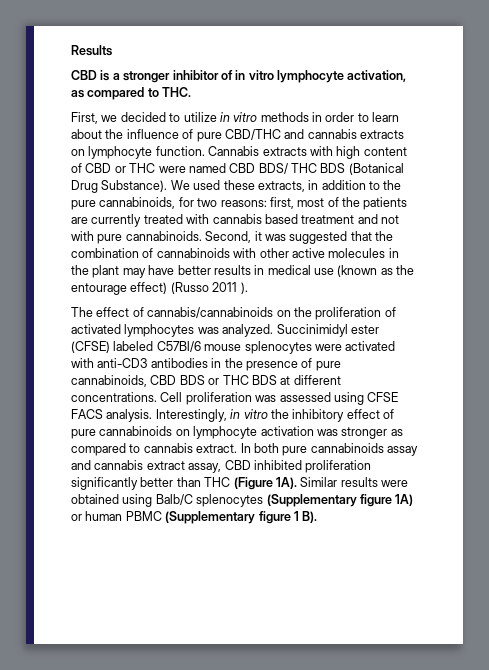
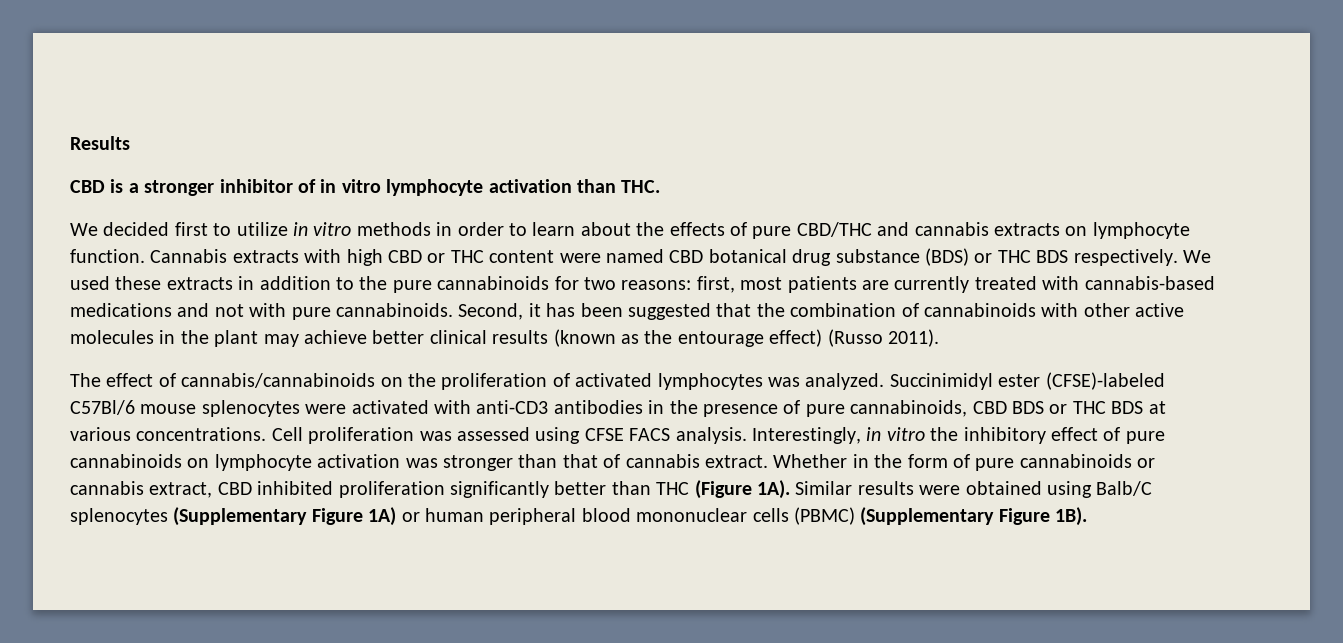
- CBD is a stronger inhibitor of in vitro lymphocyte activation, as compared to THC.
- First, we decided to utilize in vitro methods in order to learn about the influence of pure CBD/THC and cannabis extracts on lymphocyte function.
+ CBD is a stronger inhibitor of in vitro lymphocyte activation than THC.
+ We decided first to utilize in vitro methods in order to learn about the effects of pure CBD/THC and cannabis extracts on lymphocyte function.
- Cannabis extracts with high content of CBD or THC were named CBD BDS/ THC BDS (Botanical Drug Substance).
+ Cannabis extracts with high CBD or THC content were named CBD botanical drug substance (BDS) or THC BDS respectively.
- We used these extracts, in addition to the pure cannabinoids, for two reasons: first, most of the patients are currently treated with cannabis based treatment and not with pure cannabinoids.
+ We used these extracts in addition to the pure cannabinoids for two reasons: first, most patients are currently treated with cannabis-based medications and not with pure cannabinoids.
- Second, it was suggested that the combination of cannabinoids with other active molecules in the plant may have better results in medical use (known as the entourage effect) (Russo 2011 ).
+ Second, it has been suggested that the combination of cannabinoids with other active molecules in the plant may achieve better clinical results (known as the entourage effect) (Russo 2011).
- Succinimidyl ester (CFSE) labeled C57Bl/6 mouse splenocytes were activated with anti-CD3 antibodies in the presence of pure cannabinoids, CBD BDS or THC BDS at different concentrations.
+ Succinimidyl ester (CFSE)-labeled C57Bl/6 mouse splenocytes were activated with anti-CD3 antibodies in the presence of pure cannabinoids, CBD BDS or THC BDS at various concentrations.
- Interestingly, in vitro the inhibitory effect of pure cannabinoids on lymphocyte activation was stronger as compared to cannabis extract. In both pure cannabinoids assay and cannabis extract assay, CBD inhibited proliferation significantly better than THC (Figure 1A).
+ Interestingly, in vitro the inhibitory effect of pure cannabinoids on lymphocyte activation was stronger than that of cannabis extract. Whether in the form of pure cannabinoids or cannabis extract, CBD inhibited proliferation significantly better than THC (Figure 1A).
- Similar results were obtained using Balb/C splenocytes (Supplementary figure 1A) or human PBMC (Supplementary figure 1 B).
+ Similar results were obtained using Balb/C splenocytes (Supplementary Figure 1A) or human peripheral blood mononuclear cells (PBMC) (Supplementary Figure 1B).

